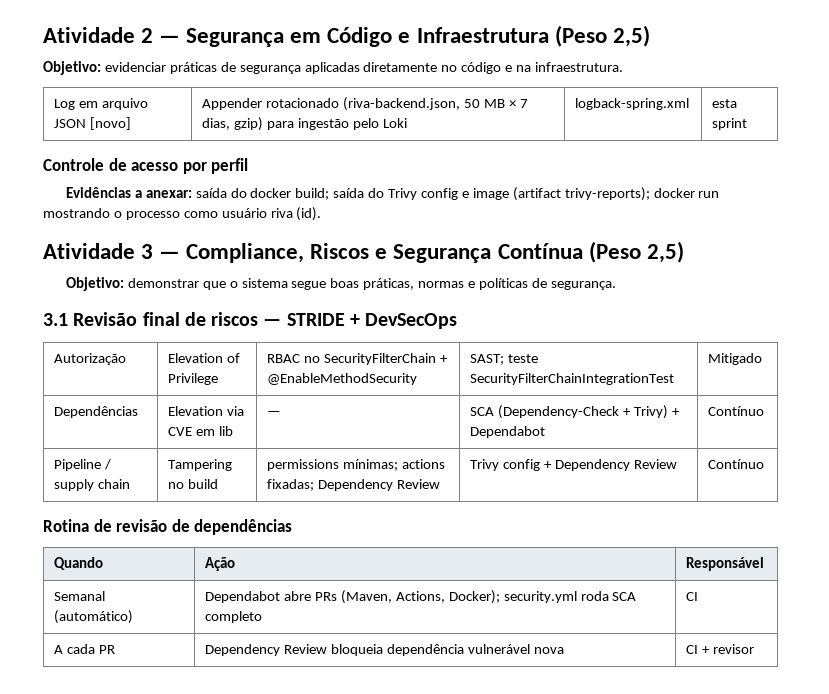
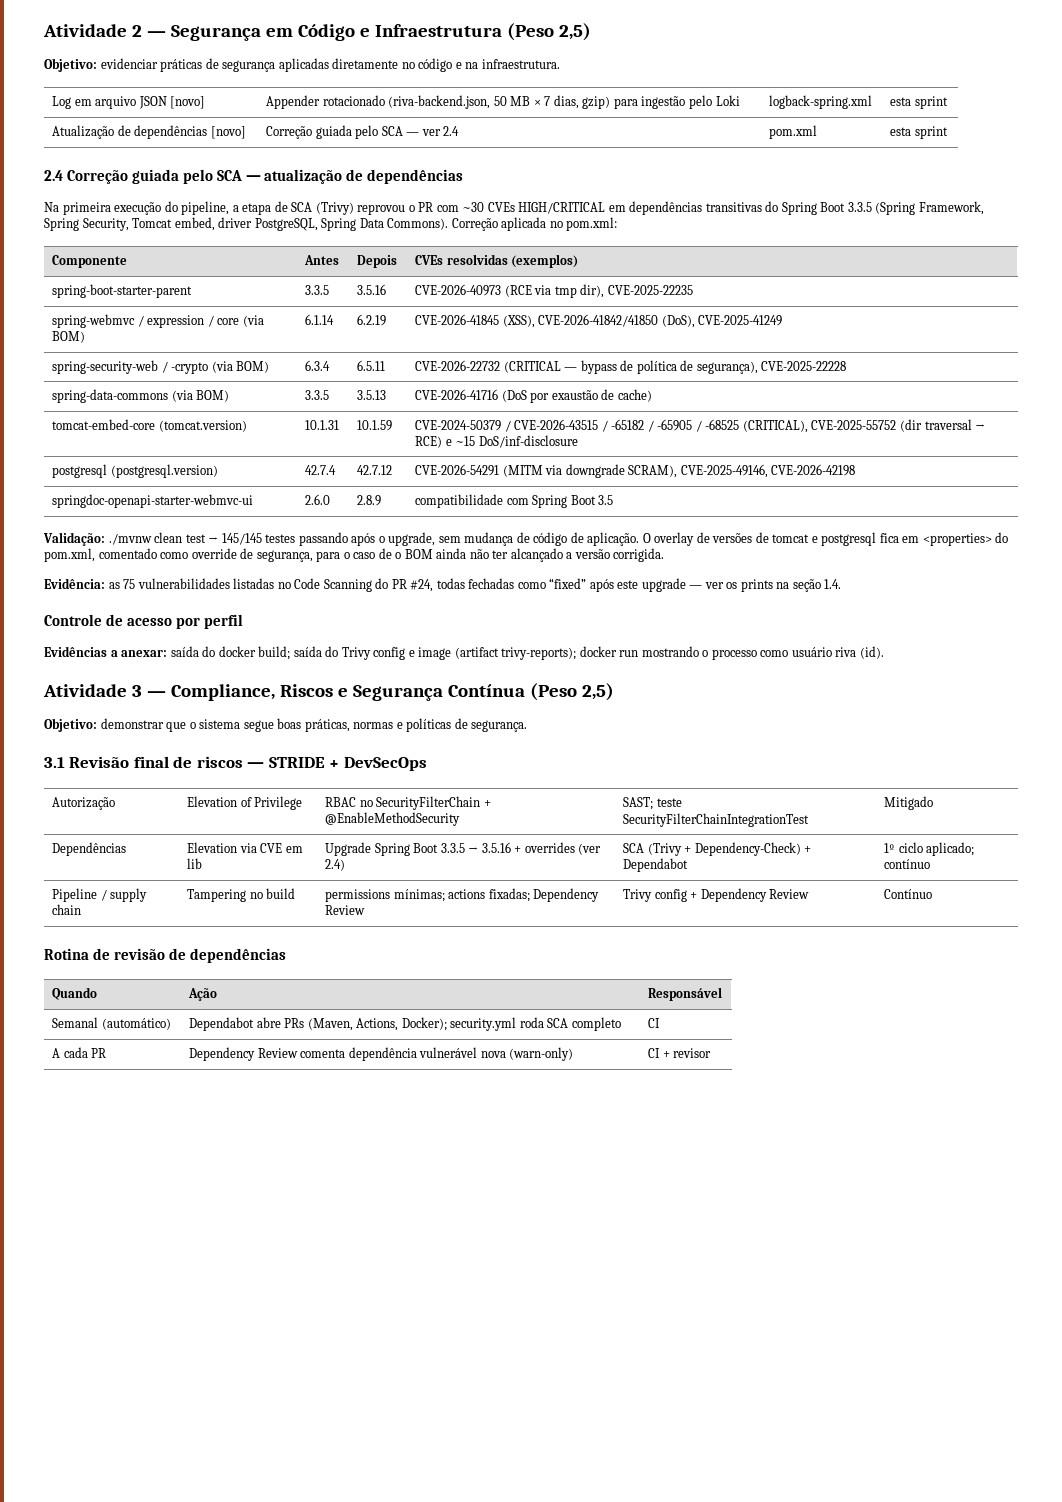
+ Atualização de dependências [novo] | Correção guiada pelo SCA — ver 2.4 | pom.xml | esta sprint
+ 2.4 Correção guiada pelo SCA — atualização de dependências
+ Na primeira execução do pipeline, a etapa de SCA (Trivy) reprovou o PR com ~30 CVEs HIGH/CRITICAL em dependências transitivas do Spring Boot 3.3.5 (Spring Framework, Spring Security, Tomcat embed, driver PostgreSQL, Spring Data Commons). Correção aplicada no pom.xml:
+ Componente | Antes | Depois | CVEs resolvidas (exemplos)
+ spring-boot-starter-parent | 3.3.5 | 3.5.16 | CVE-2026-40973 (RCE via tmp dir), CVE-2025-22235
+ spring-webmvc / expression / core (via BOM) | 6.1.14 | 6.2.19 | CVE-2026-41845 (XSS), CVE-2026-41842/41850 (DoS), CVE-2025-41249
+ spring-security-web / -crypto (via BOM) | 6.3.4 | 6.5.11 | CVE-2026-22732 (CRITICAL — bypass de política de segurança), CVE-2025-22228
+ spring-data-commons (via BOM) | 3.3.5 | 3.5.13 | CVE-2026-41716 (DoS por exaustão de cache)
+ tomcat-embed-core (tomcat.version) | 10.1.31 | 10.1.59 | CVE-2024-50379 / CVE-2026-43515 / -65182 / -65905 / -68525 (CRITICAL), CVE-2025-55752 (dir traversal → RCE) e ~15 DoS/inf-disclosure
+ postgresql (postgresql.version) | 42.7.4 | 42.7.12 | CVE-2026-54291 (MITM via downgrade SCRAM), CVE-2025-49146, CVE-2026-42198
+ springdoc-openapi-starter-webmvc-ui | 2.6.0 | 2.8.9 | compatibilidade com Spring Boot 3.5
+ Validação: ./mvnw clean test → 145/145 testes passando após o upgrade, sem mudança de código de aplicação. O overlay de versões de tomcat e postgresql fica em <properties> do pom.xml, comentado como override de segurança, para o caso de o BOM ainda não ter alcançado a versão corrigida.
+ Evidência: as 75 vulnerabilidades listadas no Code Scanning do PR #24, todas fechadas como “fixed” após este upgrade — ver os prints na seção 1.4.
- Dependências | Elevation via CVE em lib | — | SCA (Dependency-Check + Trivy) + Dependabot | Contínuo
+ Dependências | Elevation via CVE em lib | Upgrade Spring Boot 3.3.5 → 3.5.16 + overrides (ver 2.4) | SCA (Trivy + Dependency-Check) + Dependabot | 1º ciclo aplicado; contínuo
- A cada PR | Dependency Review bloqueia dependência vulnerável nova | CI + revisor
+ A cada PR | Dependency Review comenta dependência vulnerável nova (warn-only) | CI + revisor

